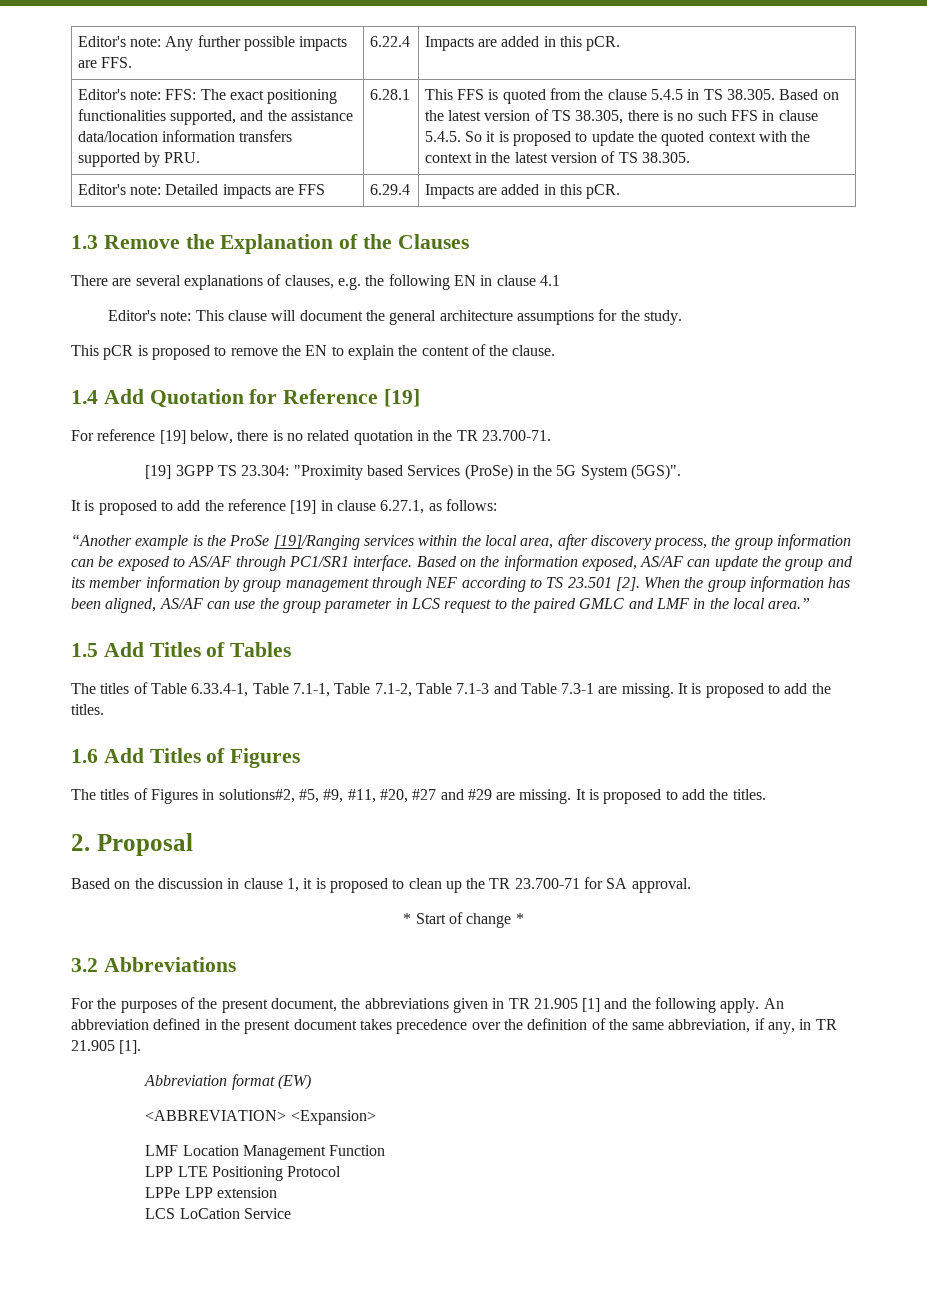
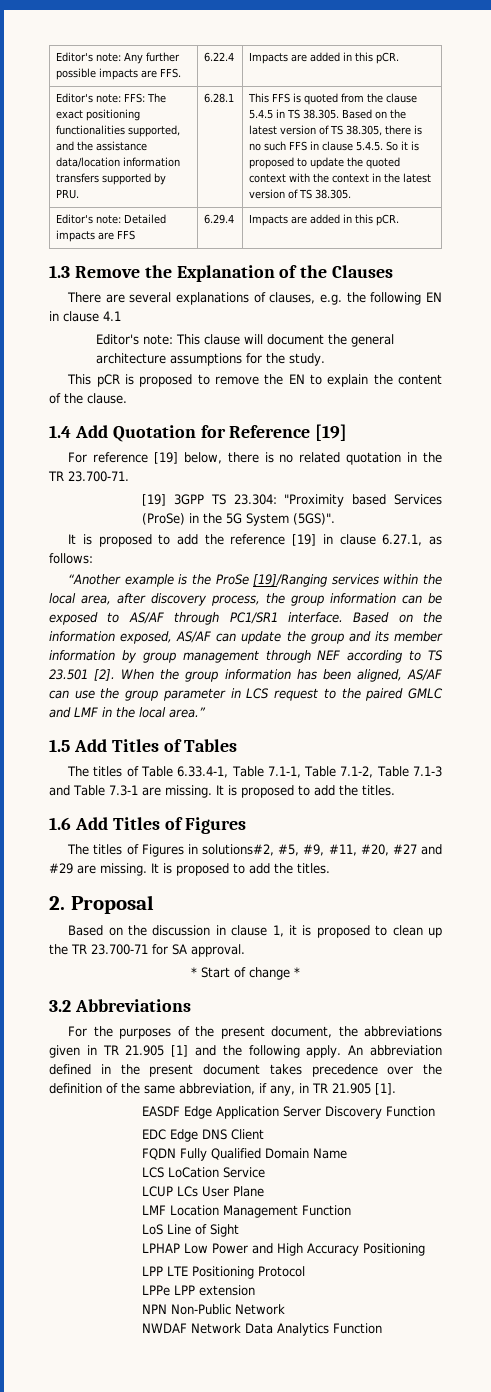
- Abbreviation format (EW)
- <ABBREVIATION> <Expansion>
+ EASDF Edge Application Server Discovery Function
+ EDC Edge DNS Client
+ FQDN Fully Qualified Domain Name
+ LCS LoCation Service
+ LCUP LCs User Plane
  LMF Location Management Function
+ LoS Line of Sight
+ LPHAP Low Power and High Accuracy Positioning
- LCS LoCation Service
+ NPN Non-Public Network
+ NWDAF Network Data Analytics Function

